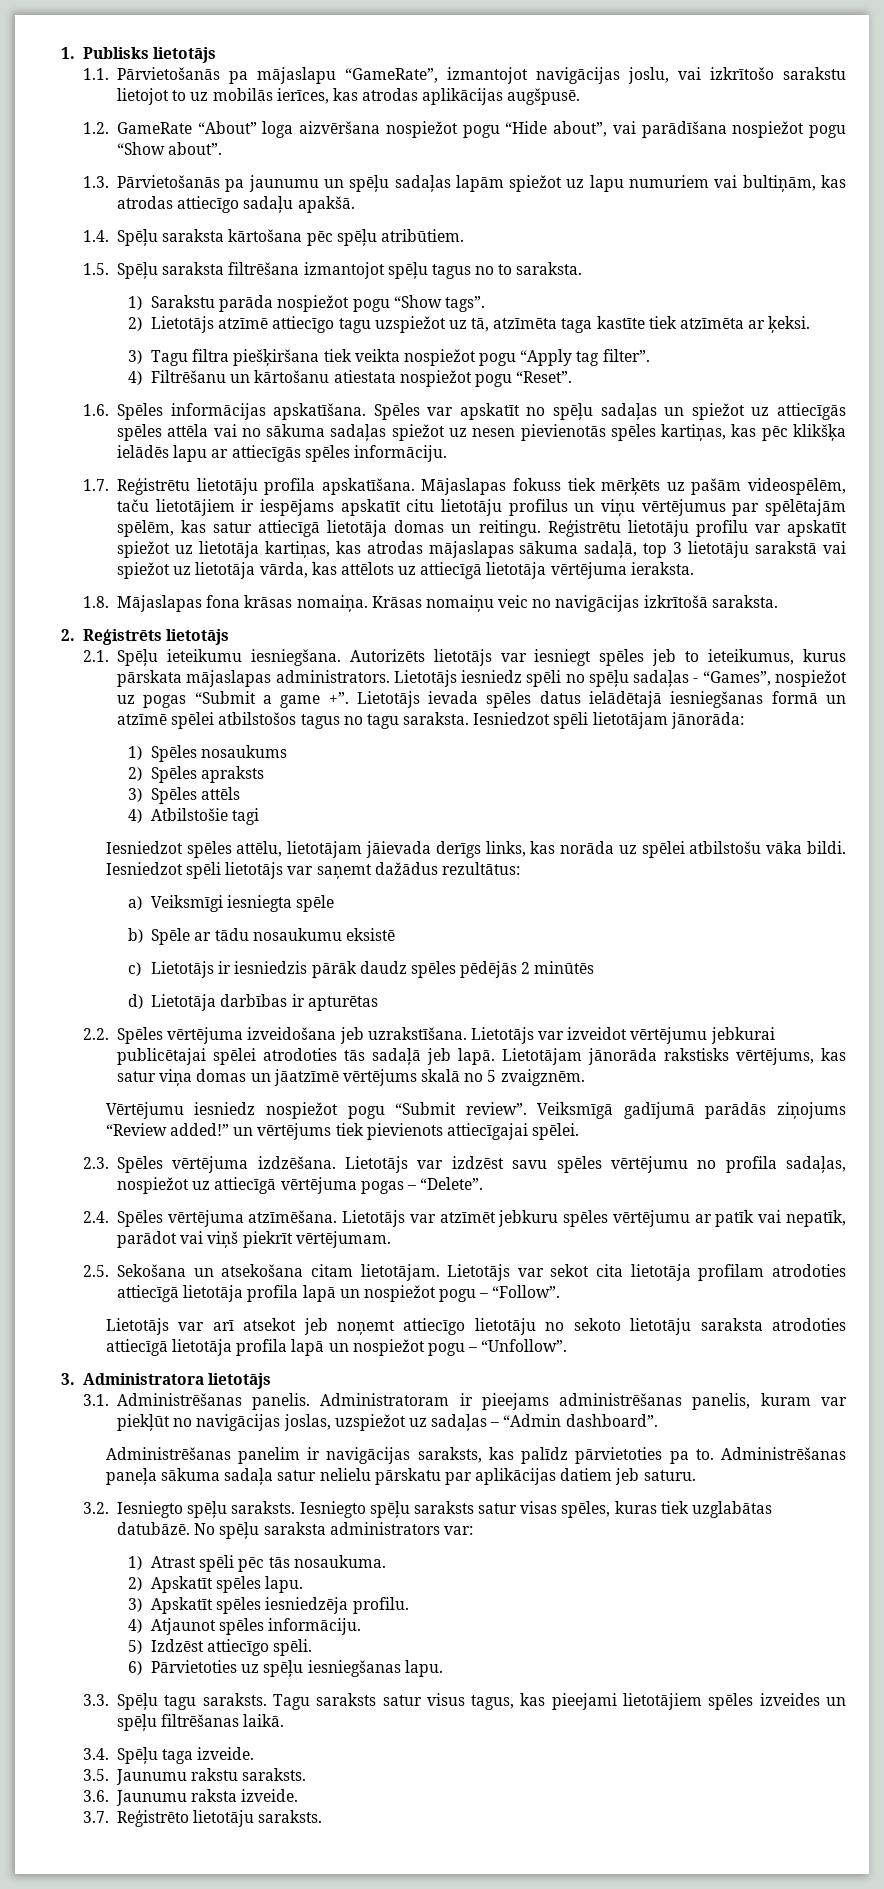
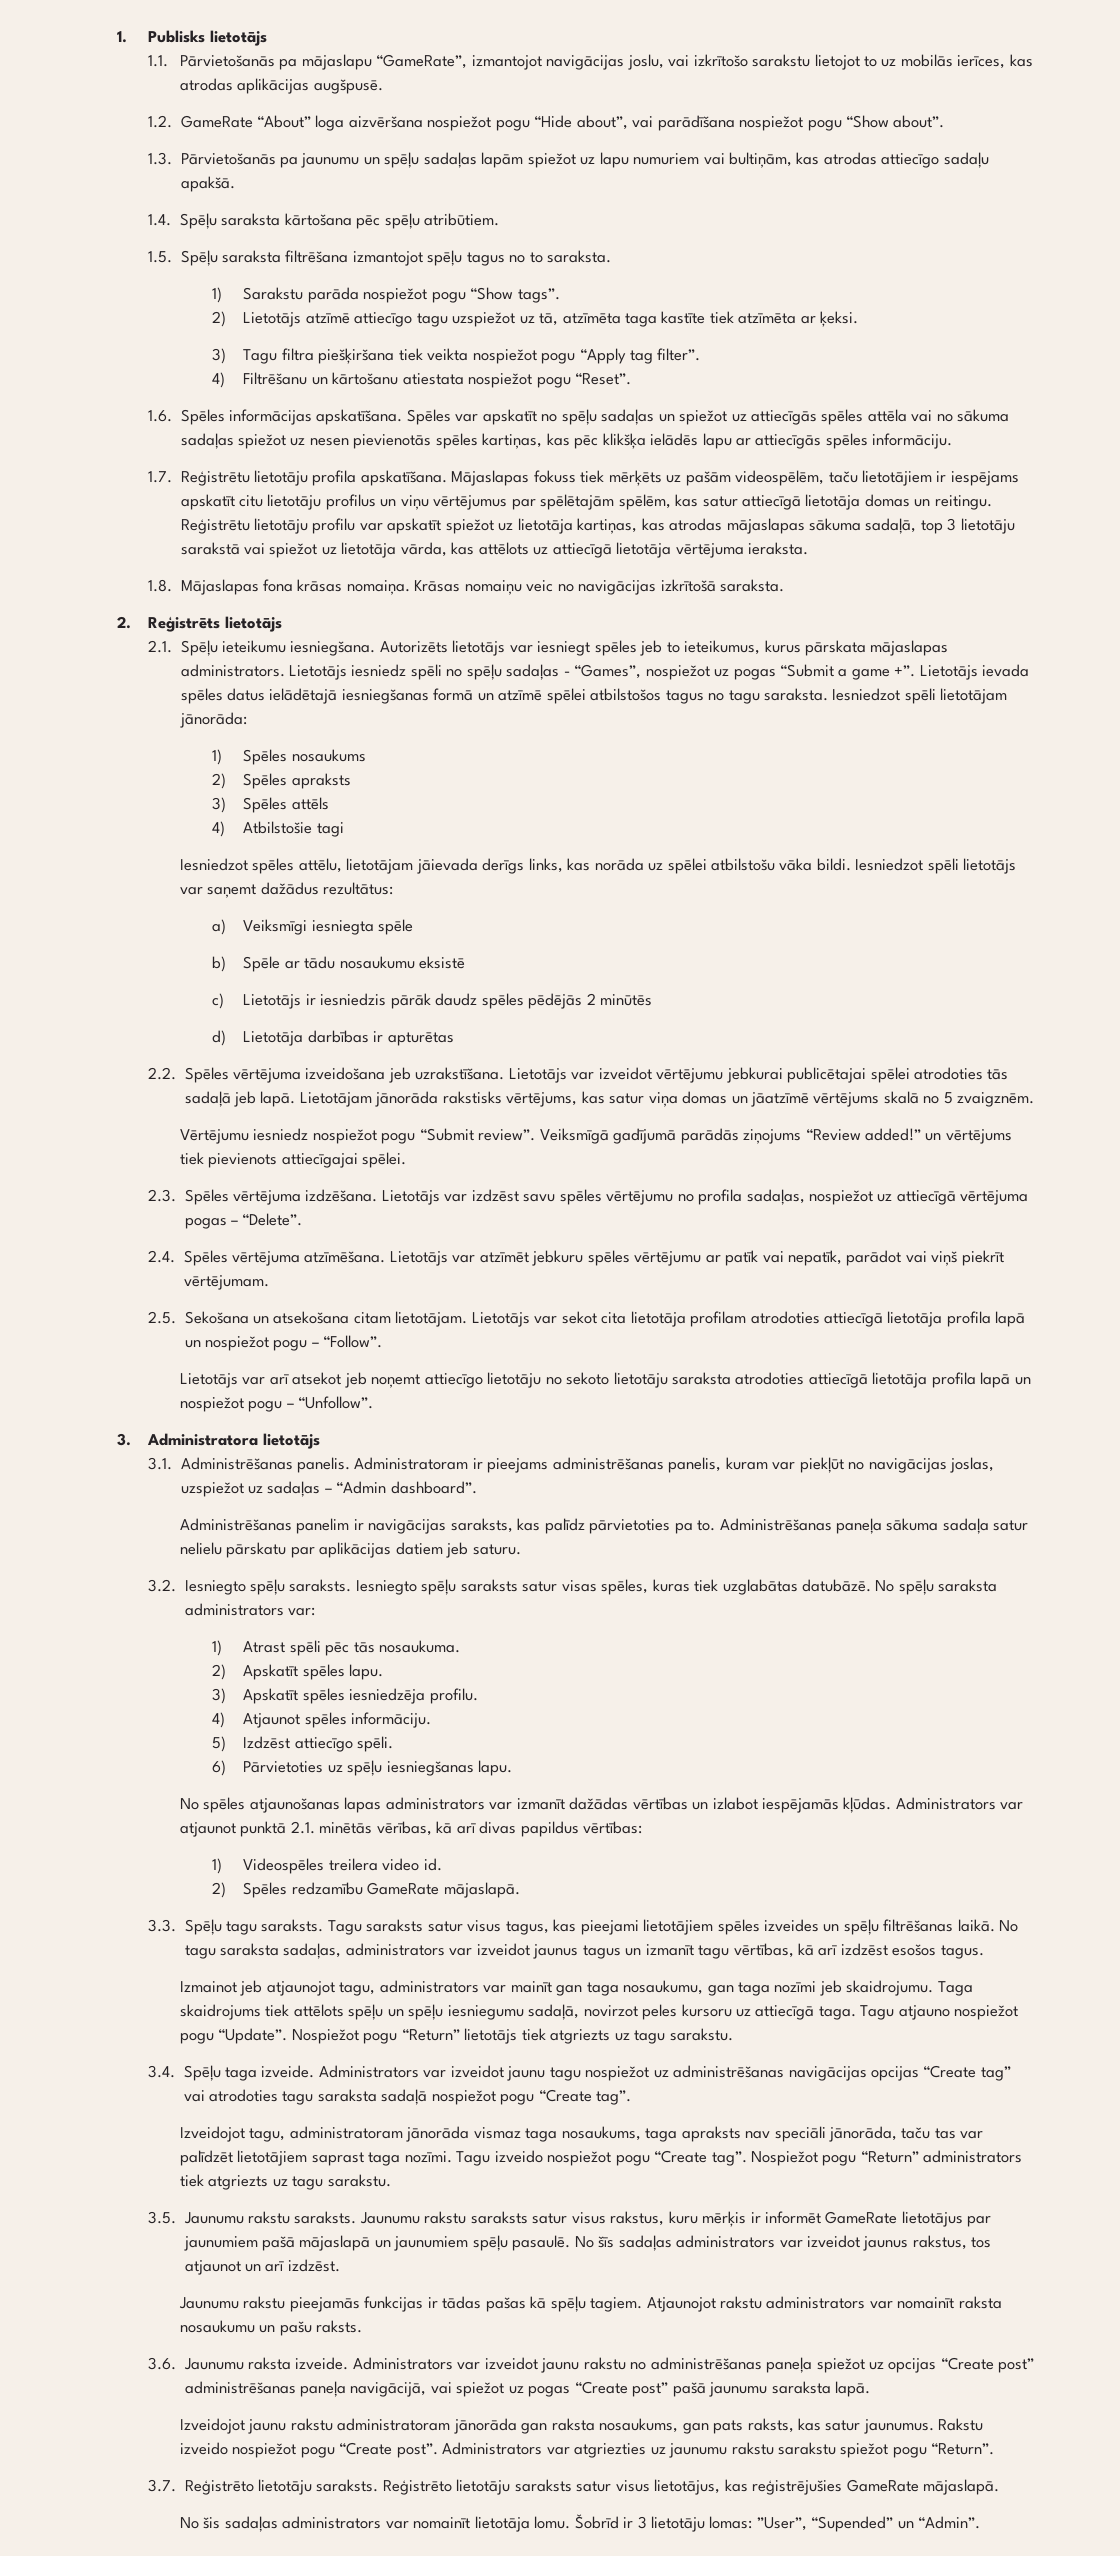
+ No spēles atjaunošanas lapas administrators var izmanīt dažādas vērtības un izlabot iespējamās kļūdas. Administrators var atjaunot punktā 2.1. minētās vērības, kā arī divas papildus vērtības:
+ 1) Videospēles treilera video id.
+ 2) Spēles redzamību GameRate mājaslapā.
- Tagu saraksts satur visus tagus, kas pieejami lietotājiem spēles izveides un spēļu filtrēšanas laikā.
- 3.4. Spēļu taga izveide.
- 3.5. Jaunumu rakstu saraksts.
- 3.6. Jaunumu raksta izveide.
- 3.7. Reģistrēto lietotāju saraksts.
+ Tagu saraksts satur visus tagus, kas pieejami lietotājiem spēles izveides un spēļu filtrēšanas laikā. No tagu saraksta sadaļas, administrators var izveidot jaunus tagus un izmanīt tagu vērtības, kā arī izdzēst esošos tagus.
+ Izmainot jeb atjaunojot tagu, administrators var mainīt gan taga nosaukumu, gan taga nozīmi jeb skaidrojumu. Taga skaidrojums tiek attēlots spēļu un spēļu iesniegumu sadaļā, novirzot peles kursoru uz attiecīgā taga. Tagu atjauno nospiežot pogu “Update”. Nospiežot pogu “Return” lietotājs tiek atgriezts uz tagu sarakstu.
+ 3.4. Spēļu taga izveide. Administrators var izveidot jaunu tagu nospiežot uz administrēšanas navigācijas opcijas “Create tag” vai atrodoties tagu saraksta sadaļā nospiežot pogu “Create tag”.
+ Izveidojot tagu, administratoram jānorāda vismaz taga nosaukums, taga apraksts nav speciāli jānorāda, taču tas var palīdzēt lietotājiem saprast taga nozīmi. Tagu izveido nospiežot pogu “Create tag”. Nospiežot pogu “Return” administrators tiek atgriezts uz tagu sarakstu.
+ 3.5. Jaunumu rakstu saraksts. Jaunumu rakstu saraksts satur visus rakstus, kuru mērķis ir informēt GameRate lietotājus par jaunumiem pašā mājaslapā un jaunumiem spēļu pasaulē. No šīs sadaļas administrators var izveidot jaunus rakstus, tos atjaunot un arī izdzēst.
+ Jaunumu rakstu pieejamās funkcijas ir tādas pašas kā spēļu tagiem. Atjaunojot rakstu administrators var nomainīt raksta nosaukumu un pašu raksts.
+ 3.6. Jaunumu raksta izveide. Administrators var izveidot jaunu rakstu no administrēšanas paneļa spiežot uz opcijas “Create post” administrēšanas paneļa navigācijā, vai spiežot uz pogas “Create post” pašā jaunumu saraksta lapā.
+ Izveidojot jaunu rakstu administratoram jānorāda gan raksta nosaukums, gan pats raksts, kas satur jaunumus. Rakstu izveido nospiežot pogu “Create post”. Administrators var atgriezties uz jaunumu rakstu sarakstu spiežot pogu “Return”.
+ 3.7. Reģistrēto lietotāju saraksts. Reģistrēto lietotāju saraksts satur visus lietotājus, kas reģistrējušies GameRate mājaslapā.
+ No šis sadaļas administrators var nomainīt lietotāja lomu. Šobrīd ir 3 lietotāju lomas: ”User”, “Supended” un “Admin”.

